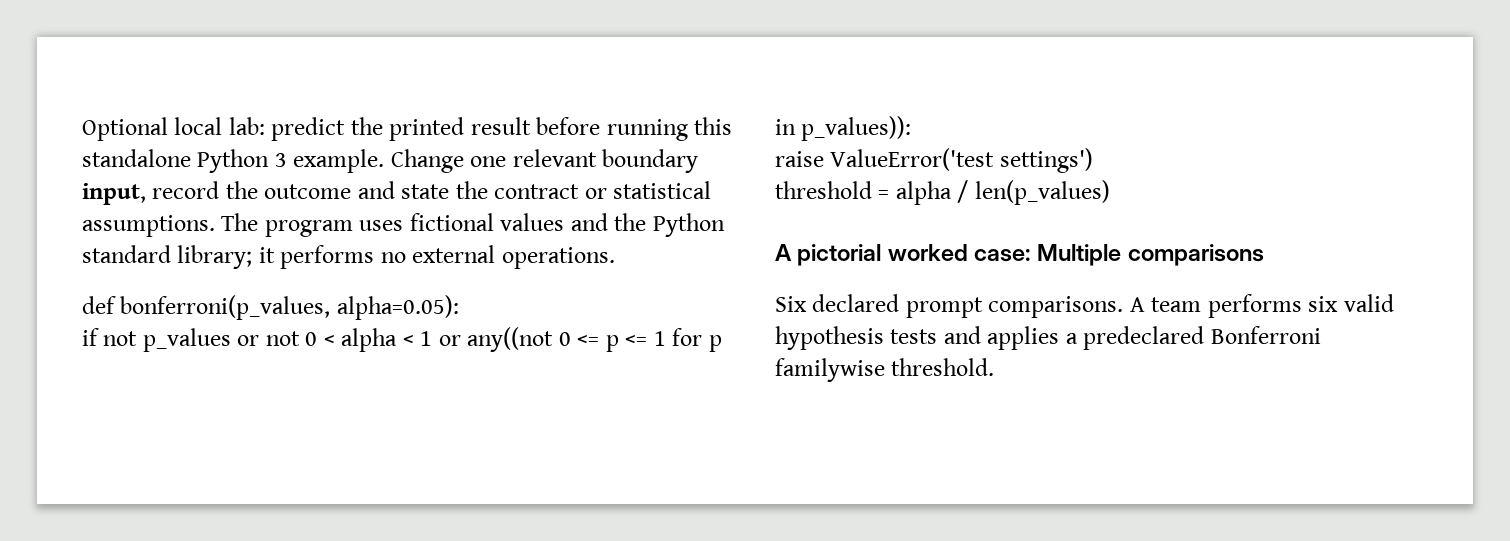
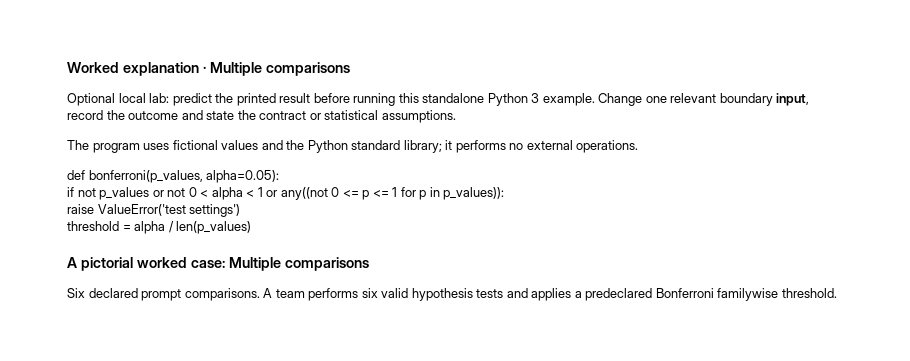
+ Worked explanation · Multiple comparisons
- Change one relevant boundary input, record the outcome and state the contract or statistical assumptions. The program uses fictional values and the Python standard library; it performs no external operations.
+ Change one relevant boundary input, record the outcome and state the contract or statistical assumptions.
+ The program uses fictional values and the Python standard library; it performs no external operations.

